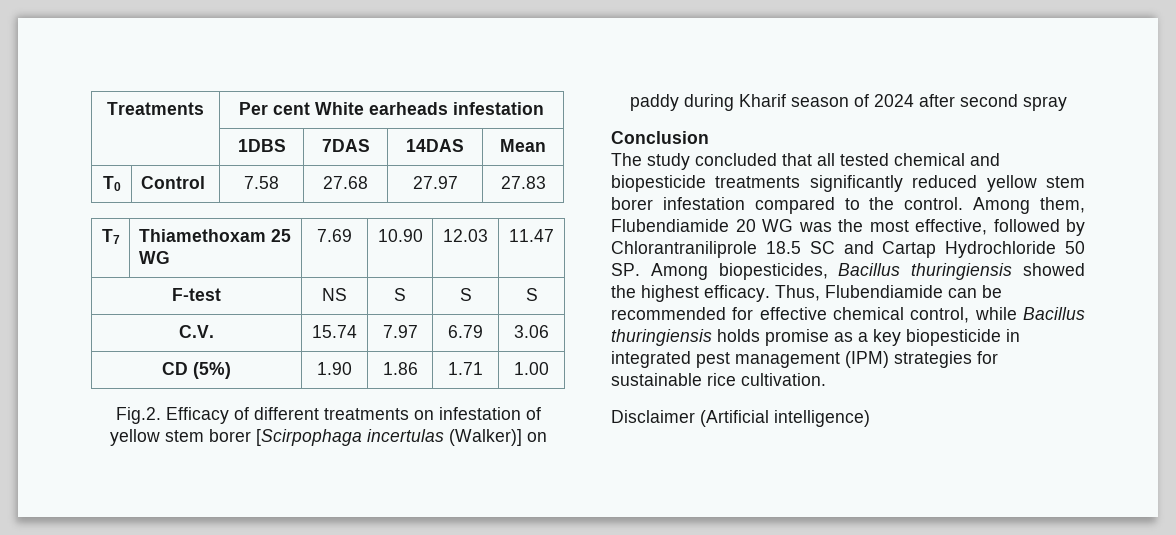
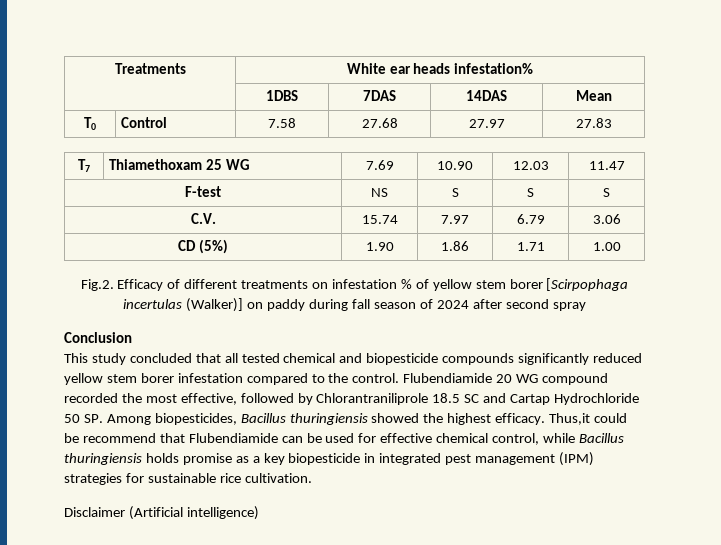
- Treatments | Per cent White earheads infestation
+ Treatments | White ear heads infestation%
- Fig.2. Efficacy of different treatments on infestation of yellow stem borer [Scirpophaga incertulas (Walker)] on paddy during Kharif season of 2024 after second spray
+ Fig.2. Efficacy of different treatments on infestation % of yellow stem borer [Scirpophaga incertulas (Walker)] on paddy during fall season of 2024 after second spray
- The study concluded that all tested chemical and biopesticide treatments significantly reduced yellow stem borer infestation compared to the control.
+ This study concluded that all tested chemical and biopesticide compounds significantly reduced yellow stem borer infestation compared to the control.
- Among them, Flubendiamide 20 WG was the most effective, followed by Chlorantraniliprole 18.5 SC and Cartap Hydrochloride 50 SP. Among biopesticides, Bacillus thuringiensis showed the highest efficacy.
+ Flubendiamide 20 WG compound recorded the most effective, followed by Chlorantraniliprole 18.5 SC and Cartap Hydrochloride 50 SP. Among biopesticides, Bacillus thuringiensis showed the highest efficacy.
- Thus, Flubendiamide can be recommended for effective chemical control, while Bacillus thuringiensis holds promise as a key biopesticide in integrated pest management (IPM) strategies for sustainable rice cultivation.
+ Thus,it could be recommend that Flubendiamide can be used for effective chemical control, while Bacillus thuringiensis holds promise as a key biopesticide in integrated pest management (IPM) strategies for sustainable rice cultivation.

